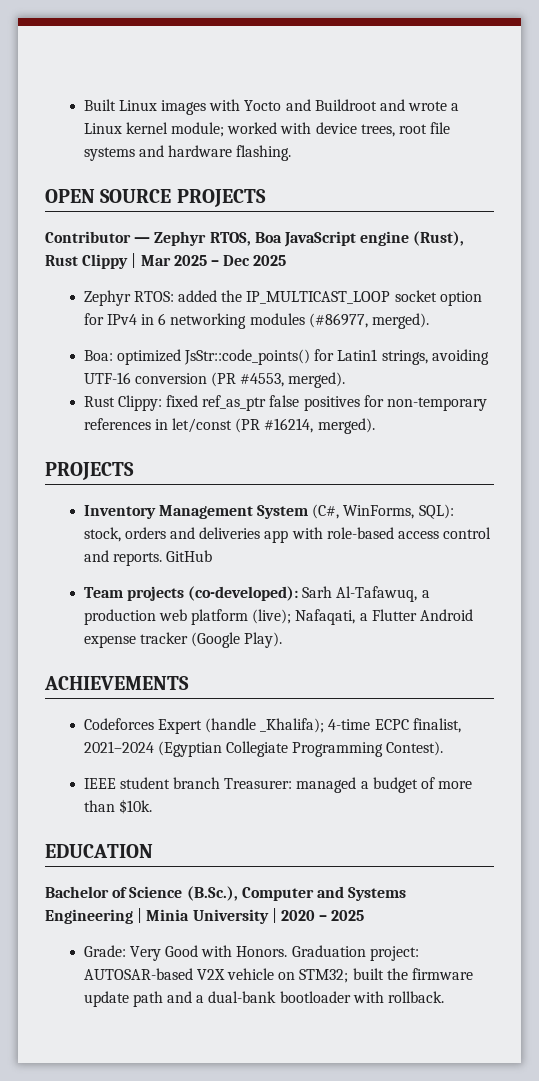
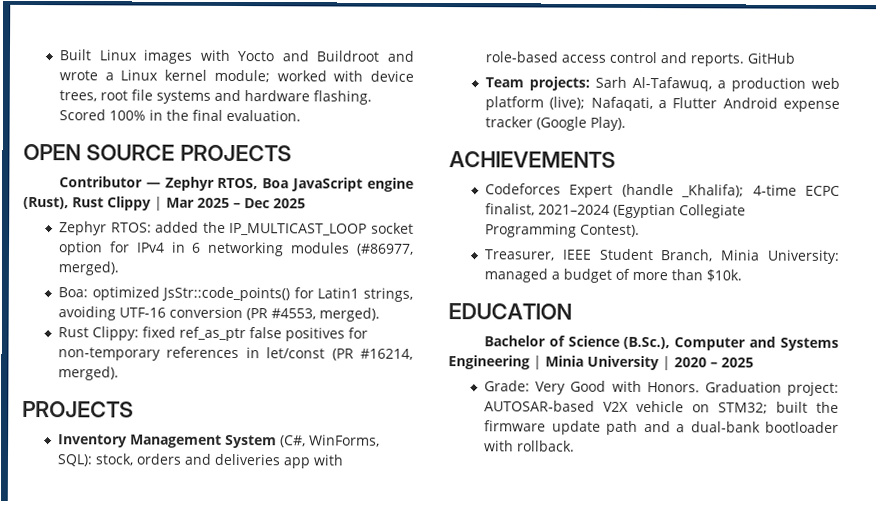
+ Scored 100% in the final evaluation.
- Team projects (co-developed): Sarh Al-Tafawuq, a production web platform (live); Nafaqati, a Flutter Android expense tracker (Google Play).
+ Team projects: Sarh Al-Tafawuq, a production web platform (live); Nafaqati, a Flutter Android expense tracker (Google Play).
- IEEE student branch Treasurer: managed a budget of more than $10k.
+ Treasurer, IEEE Student Branch, Minia University: managed a budget of more than $10k.

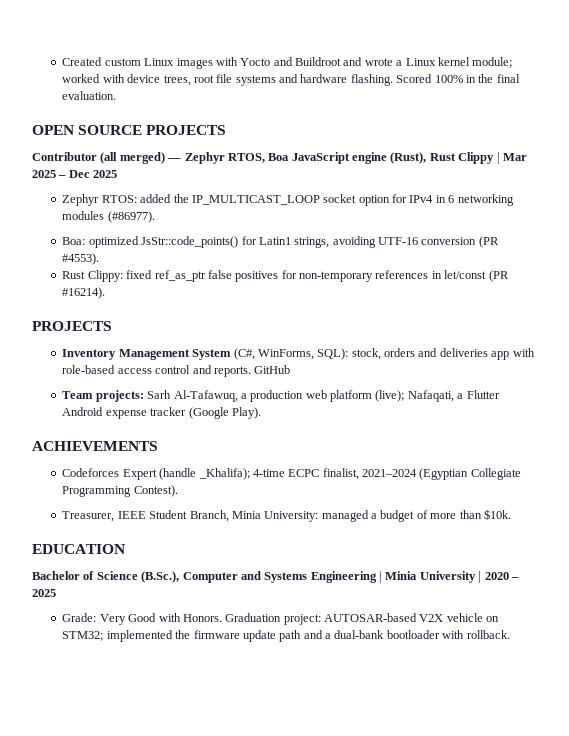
- Built Linux images with Yocto and Buildroot and wrote a Linux kernel module; worked with device trees, root file systems and hardware flashing.
+ Created custom Linux images with Yocto and Buildroot and wrote a Linux kernel module; worked with device trees, root file systems and hardware flashing.
- Contributor — Zephyr RTOS, Boa JavaScript engine (Rust), Rust Clippy | Mar 2025 – Dec 2025
+ Contributor (all merged) — Zephyr RTOS, Boa JavaScript engine (Rust), Rust Clippy | Mar 2025 – Dec 2025
- Zephyr RTOS: added the IP_MULTICAST_LOOP socket option for IPv4 in 6 networking modules (#86977, merged).
+ Zephyr RTOS: added the IP_MULTICAST_LOOP socket option for IPv4 in 6 networking modules (#86977).
- Boa: optimized JsStr::code_points() for Latin1 strings, avoiding UTF-16 conversion (PR #4553, merged).
+ Boa: optimized JsStr::code_points() for Latin1 strings, avoiding UTF-16 conversion (PR #4553).
- Rust Clippy: fixed ref_as_ptr false positives for non-temporary references in let/const (PR #16214, merged).
+ Rust Clippy: fixed ref_as_ptr false positives for non-temporary references in let/const (PR #16214).
- Graduation project: AUTOSAR-based V2X vehicle on STM32; built the firmware update path and a dual-bank bootloader with rollback.
+ Graduation project: AUTOSAR-based V2X vehicle on STM32; implemented the firmware update path and a dual-bank bootloader with rollback.

